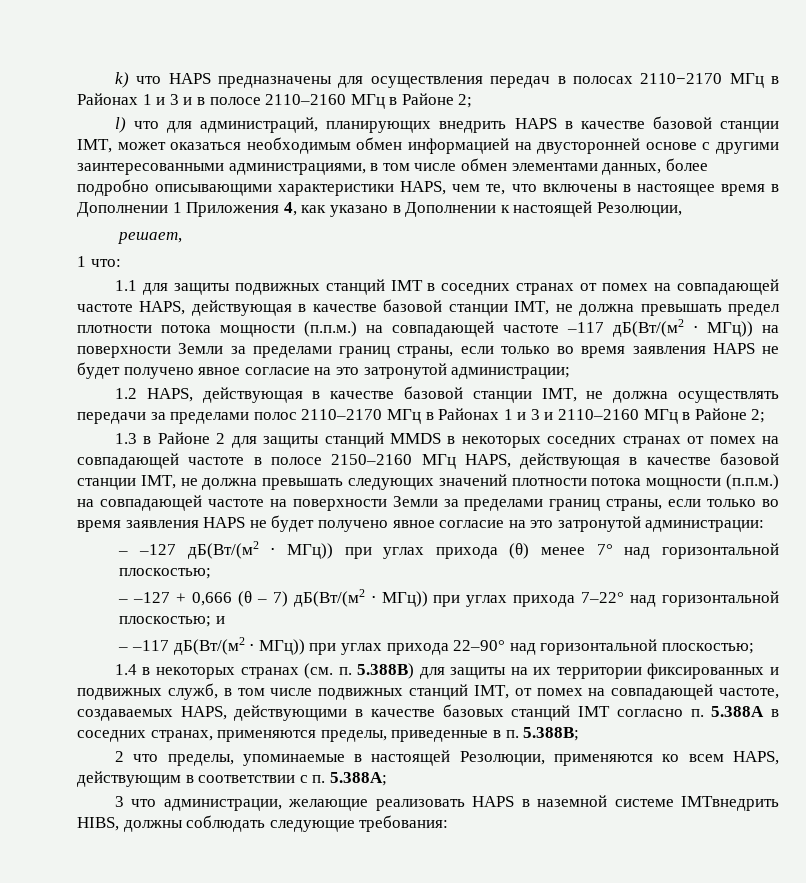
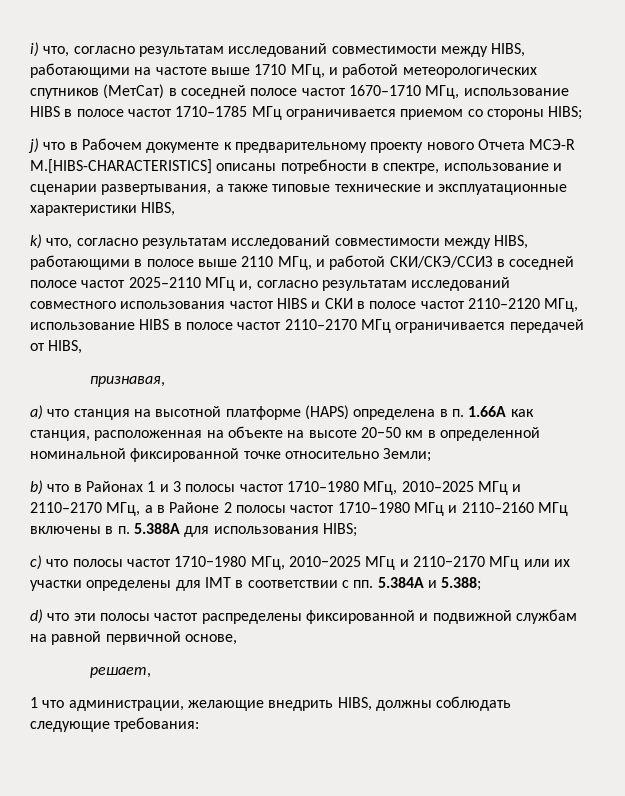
- k) что HAPS предназначены для осуществления передач в полосах 2110−2170 МГц в Районах 1 и 3 и в полосе 2110–2160 МГц в Районе 2;
- l) что для администраций, планирующих внедрить HAPS в качестве базовой станции IMT, может оказаться необходимым обмен информацией на двусторонней основе с другими заинтересованными администрациями, в том числе обмен элементами данных, более подробно описывающими характеристики HAPS, чем те, что включены в настоящее время в Дополнении 1 Приложения 4, как указано в Дополнении к настоящей Резолюции,
+ i) что, согласно результатам исследований совместимости между HIBS, работающими на частоте выше 1710 МГц, и работой метеорологических спутников (МетСат) в соседней полосе частот 1670–1710 МГц, использование HIBS в полосе частот 1710–1785 МГц ограничивается приемом со стороны HIBS;
+ j) что в Рабочем документе к предварительному проекту нового Отчета МСЭ-R M.[HIBS-CHARACTERISTICS] описаны потребности в спектре, использование и сценарии развертывания, а также типовые технические и эксплуатационные характеристики HIBS,
+ k) что, согласно результатам исследований совместимости между HIBS, работающими в полосе выше 2110 МГц, и работой СКИ/СКЭ/ССИЗ в соседней полосе частот 2025–2110 МГц и, согласно результатам исследований совместного использования частот HIBS и СКИ в полосе частот 2110–2120 МГц, использование HIBS в полосе частот 2110–2170 МГц ограничивается передачей от HIBS,
+ признавая,
+ a) что станция на высотной платформе (HAPS) определена в п. 1.66A как станция, расположенная на объекте на высоте 20−50 км в определенной номинальной фиксированной точке относительно Земли;
+ b) что в Районах 1 и 3 полосы частот 1710–1980 МГц, 2010–2025 МГц и 2110–2170 МГц, а в Районе 2 полосы частот 1710–1980 МГц и 2110–2160 МГц включены в п. 5.388А для использования HIBS;
+ c) что полосы частот 1710−1980 МГц, 2010−2025 МГц и 2110−2170 МГц или их участки определены для IMT в соответствии с пп. 5.384A и 5.388;
+ d) что эти полосы частот распределены фиксированной и подвижной службам на равной первичной основе,
  решает,
- 1 что:
- 1.1 для защиты подвижных станций IMT в соседних странах от помех на совпадающей частоте HAPS, действующая в качестве базовой станции IMT, не должна превышать предел плотности потока мощности (п.п.м.) на совпадающей частоте –117 дБ(Вт/(м2 ⋅ МГц)) на поверхности Земли за пределами границ страны, если только во время заявления HAPS не будет получено явное согласие на это затронутой администрации;
- 1.2 HAPS, действующая в качестве базовой станции IMT, не должна осуществлять передачи за пределами полос 2110–2170 МГц в Районах 1 и 3 и 2110–2160 МГц в Районе 2;
- 1.3 в Районе 2 для защиты станций MMDS в некоторых соседних странах от помех на совпадающей частоте в полосе 2150–2160 МГц HAPS, действующая в качестве базовой станции IMT, не должна превышать следующих значений плотности потока мощности (п.п.м.) на совпадающей частоте на поверхности Земли за пределами границ страны, если только во время заявления HAPS не будет получено явное согласие на это затронутой администрации:
- – –127 дБ(Вт/(м2 ⋅ МГц)) при углах прихода (θ) менее 7° над горизонтальной плоскостью;
- – –127 + 0,666 (θ – 7) дБ(Вт/(м2 ⋅ МГц)) при углах прихода 7–22° над горизонтальной плоскостью; и
- – –117 дБ(Вт/(м2 ⋅ МГц)) при углах прихода 22–90° над горизонтальной плоскостью;
- 1.4 в некоторых странах (см. п. 5.388В) для защиты на их территории фиксированных и подвижных служб, в том числе подвижных станций IMT, от помех на совпадающей частоте, создаваемых HAPS, действующими в качестве базовых станций IMT согласно п. 5.388А в соседних странах, применяются пределы, приведенные в п. 5.388В;
- 2 что пределы, упоминаемые в настоящей Резолюции, применяются ко всем HAPS, действующим в соответствии с п. 5.388А;
- 3 что администрации, желающие реализовать HAPS в наземной системе IMTвнедрить HIBS, должны соблюдать следующие требования:
+ 1 что администрации, желающие внедрить HIBS, должны соблюдать следующие требования:

